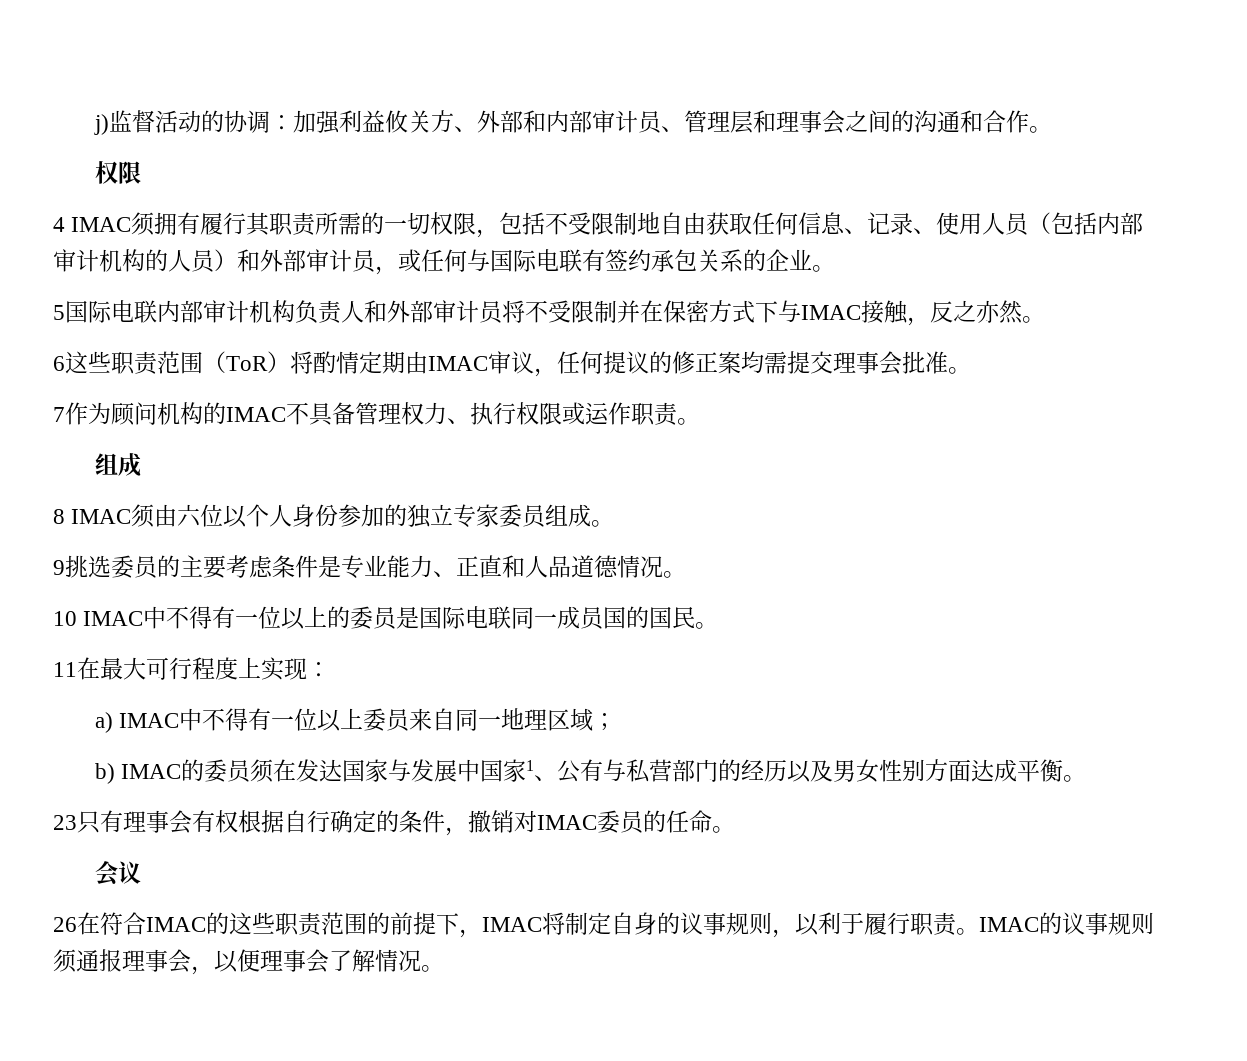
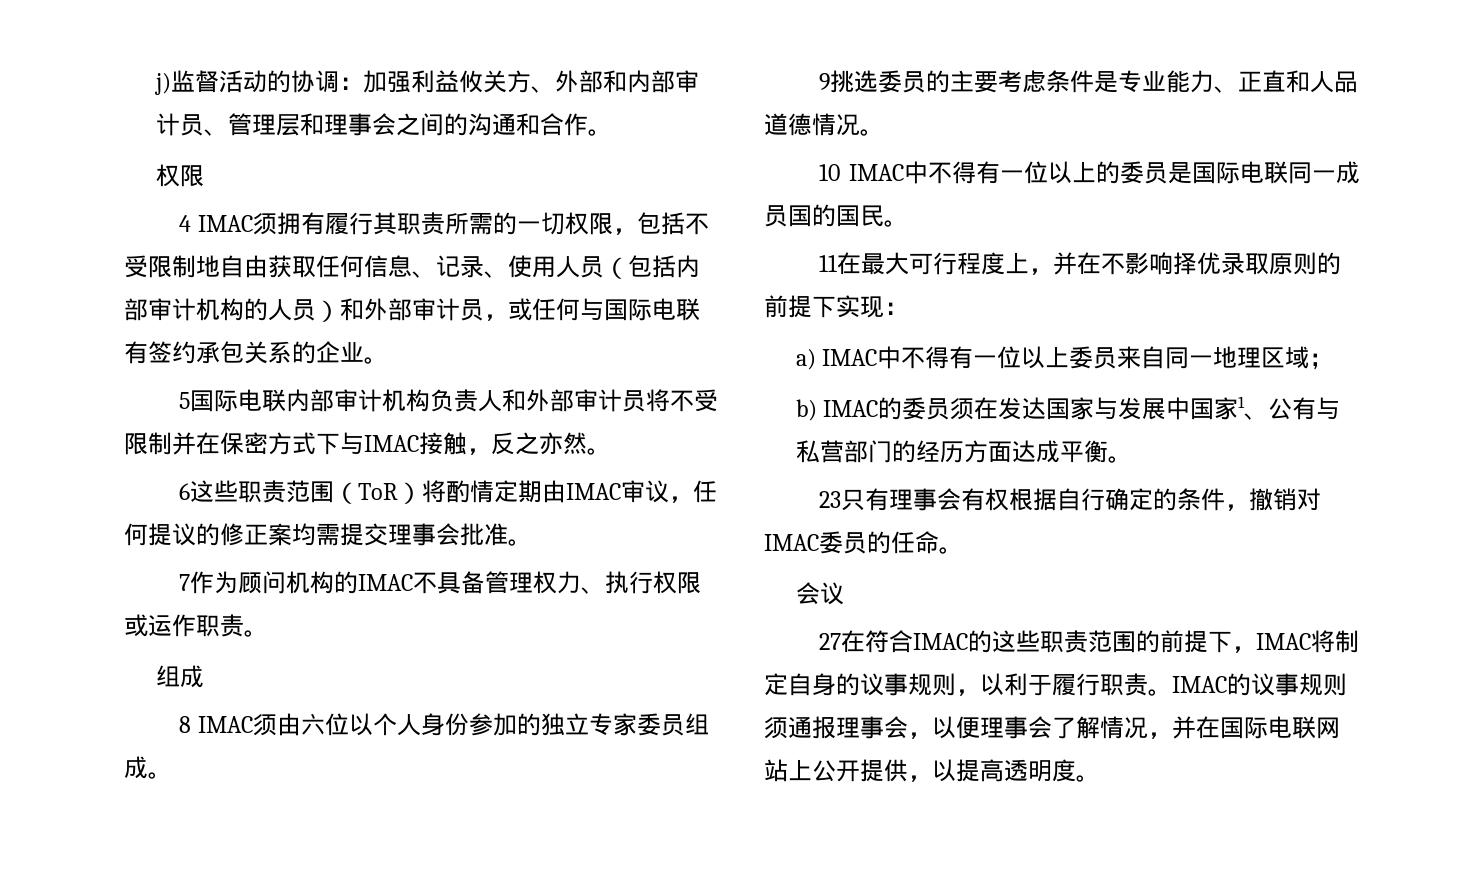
- 11在最大可行程度上实现：
+ 11在最大可行程度上，并在不影响择优录取原则的前提下实现：
- b) IMAC的委员须在发达国家与发展中国家1、公有与私营部门的经历以及男女性别方面达成平衡。
+ b) IMAC的委员须在发达国家与发展中国家1、公有与私营部门的经历方面达成平衡。
- 26在符合IMAC的这些职责范围的前提下，IMAC将制定自身的议事规则，以利于履行职责。
+ 27在符合IMAC的这些职责范围的前提下，IMAC将制定自身的议事规则，以利于履行职责。
- IMAC的议事规则须通报理事会，以便理事会了解情况。
+ IMAC的议事规则须通报理事会，以便理事会了解情况，并在国际电联网站上公开提供，以提高透明度。

